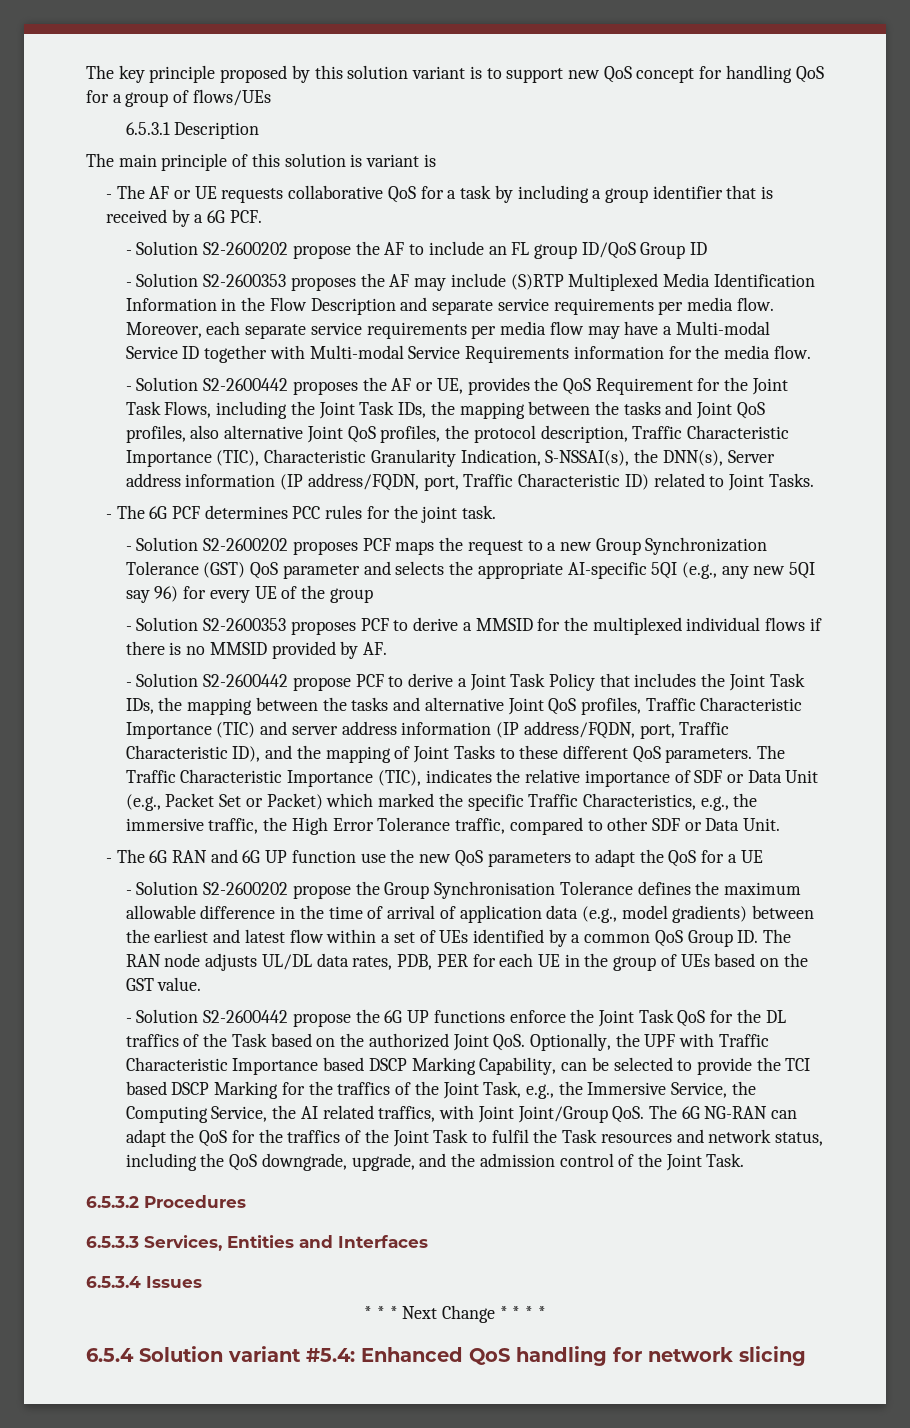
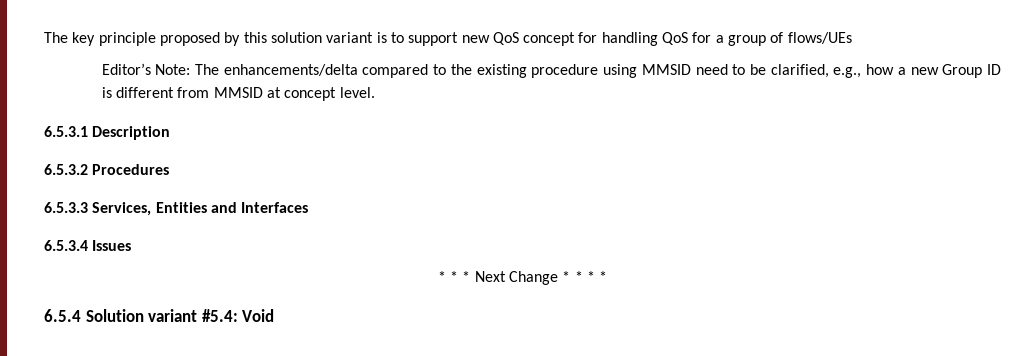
+ Editor’s Note: The enhancements/delta compared to the existing procedure using MMSID need to be clarified, e.g., how a new Group ID is different from MMSID at concept level.
  6.5.3.1 Description
- The main principle of this solution is variant is
- - The AF or UE requests collaborative QoS for a task by including a group identifier that is received by a 6G PCF.
- - Solution S2-2600202 propose the AF to include an FL group ID/QoS Group ID
- - Solution S2-2600353 proposes the AF may include (S)RTP Multiplexed Media Identification Information in the Flow Description and separate service requirements per media flow. Moreover, each separate service requirements per media flow may have a Multi-modal Service ID together with Multi-modal Service Requirements information for the media flow.
- - Solution S2-2600442 proposes the AF or UE, provides the QoS Requirement for the Joint Task Flows, including the Joint Task IDs, the mapping between the tasks and Joint QoS profiles, also alternative Joint QoS profiles, the protocol description, Traffic Characteristic Importance (TIC), Characteristic Granularity Indication, S-NSSAI(s), the DNN(s), Server address information (IP address/FQDN, port, Traffic Characteristic ID) related to Joint Tasks.
- - The 6G PCF determines PCC rules for the joint task.
- - Solution S2-2600202 proposes PCF maps the request to a new Group Synchronization Tolerance (GST) QoS parameter and selects the appropriate AI-specific 5QI (e.g., any new 5QI say 96) for every UE of the group
- - Solution S2-2600353 proposes PCF to derive a MMSID for the multiplexed individual flows if there is no MMSID provided by AF.
- - Solution S2-2600442 propose PCF to derive a Joint Task Policy that includes the Joint Task IDs, the mapping between the tasks and alternative Joint QoS profiles, Traffic Characteristic Importance (TIC) and server address information (IP address/FQDN, port, Traffic Characteristic ID), and the mapping of Joint Tasks to these different QoS parameters. The Traffic Characteristic Importance (TIC), indicates the relative importance of SDF or Data Unit (e.g., Packet Set or Packet) which marked the specific Traffic Characteristics, e.g., the immersive traffic, the High Error Tolerance traffic, compared to other SDF or Data Unit.
- - The 6G RAN and 6G UP function use the new QoS parameters to adapt the QoS for a UE
- - Solution S2-2600202 propose the Group Synchronisation Tolerance defines the maximum allowable difference in the time of arrival of application data (e.g., model gradients) between the earliest and latest flow within a set of UEs identified by a common QoS Group ID. The RAN node adjusts UL/DL data rates, PDB, PER for each UE in the group of UEs based on the GST value.
- - Solution S2-2600442 propose the 6G UP functions enforce the Joint Task QoS for the DL traffics of the Task based on the authorized Joint QoS. Optionally, the UPF with Traffic Characteristic Importance based DSCP Marking Capability, can be selected to provide the TCI based DSCP Marking for the traffics of the Joint Task, e.g., the Immersive Service, the Computing Service, the AI related traffics, with Joint Joint/Group QoS. The 6G NG-RAN can adapt the QoS for the traffics of the Joint Task to fulfil the Task resources and network status, including the QoS downgrade, upgrade, and the admission control of the Joint Task.
- 6.5.4 Solution variant #5.4: Enhanced QoS handling for network slicing
+ 6.5.4 Solution variant #5.4: Void

